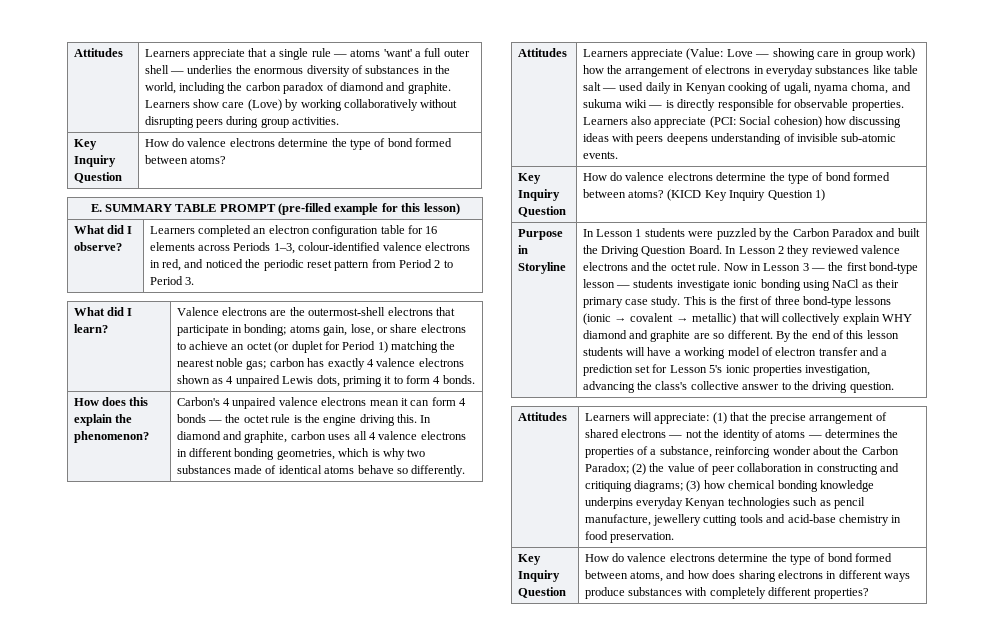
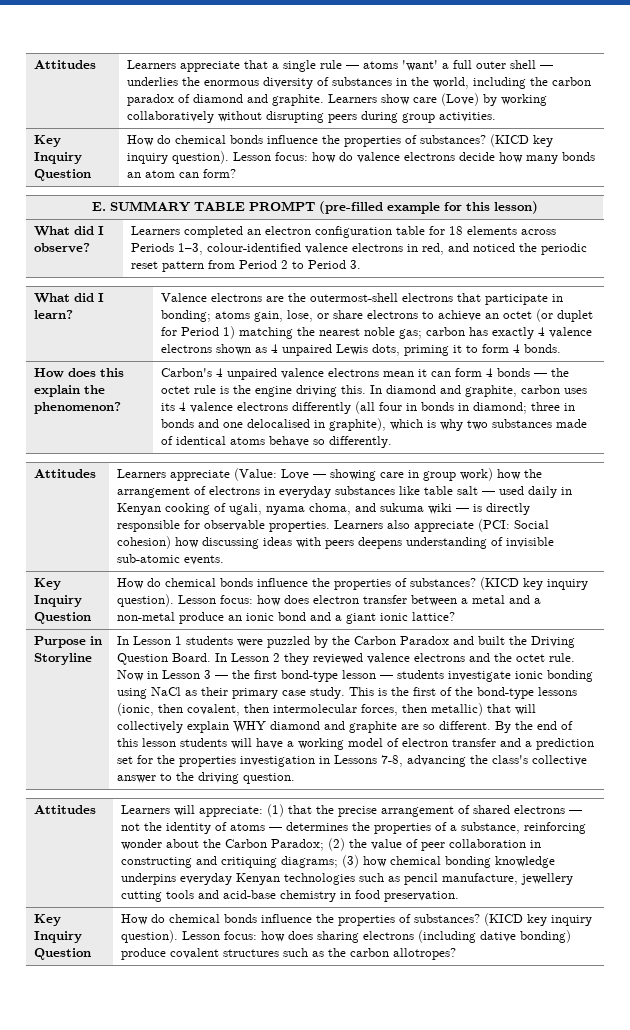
  Learners show care (Love) by working collaboratively without disrupting peers during group activities.
- Key Inquiry Question | How do valence electrons determine the type of bond formed between atoms?
+ Key Inquiry Question | How do chemical bonds influence the properties of substances? (KICD key inquiry question). Lesson focus: how do valence electrons decide how many bonds an atom can form?
- What did I observe? | Learners completed an electron configuration table for 16 elements across Periods 1–3, colour-identified valence electrons in red, and noticed the periodic reset pattern from Period 2 to Period 3.
+ What did I observe? | Learners completed an electron configuration table for 18 elements across Periods 1–3, colour-identified valence electrons in red, and noticed the periodic reset pattern from Period 2 to Period 3.
- In diamond and graphite, carbon uses all 4 valence electrons in different bonding geometries, which is why two substances made of identical atoms behave so differently.
+ In diamond and graphite, carbon uses its 4 valence electrons differently (all four in bonds in diamond; three in bonds and one delocalised in graphite), which is why two substances made of identical atoms behave so differently.
- Key Inquiry Question | How do valence electrons determine the type of bond formed between atoms? (KICD Key Inquiry Question 1)
+ Key Inquiry Question | How do chemical bonds influence the properties of substances? (KICD key inquiry question). Lesson focus: how does electron transfer between a metal and a non-metal produce an ionic bond and a giant ionic lattice?
- This is the first of three bond-type lessons (ionic → covalent → metallic) that will collectively explain WHY diamond and graphite are so different.
+ This is the first of the bond-type lessons (ionic, then covalent, then intermolecular forces, then metallic) that will collectively explain WHY diamond and graphite are so different.
- By the end of this lesson students will have a working model of electron transfer and a prediction set for Lesson 5's ionic properties investigation, advancing the class's collective answer to the driving question.
+ By the end of this lesson students will have a working model of electron transfer and a prediction set for the properties investigation in Lessons 7-8, advancing the class's collective answer to the driving question.
- Key Inquiry Question | How do valence electrons determine the type of bond formed between atoms, and how does sharing electrons in different ways produce substances with completely different properties?
+ Key Inquiry Question | How do chemical bonds influence the properties of substances? (KICD key inquiry question). Lesson focus: how does sharing electrons (including dative bonding) produce covalent structures such as the carbon allotropes?

